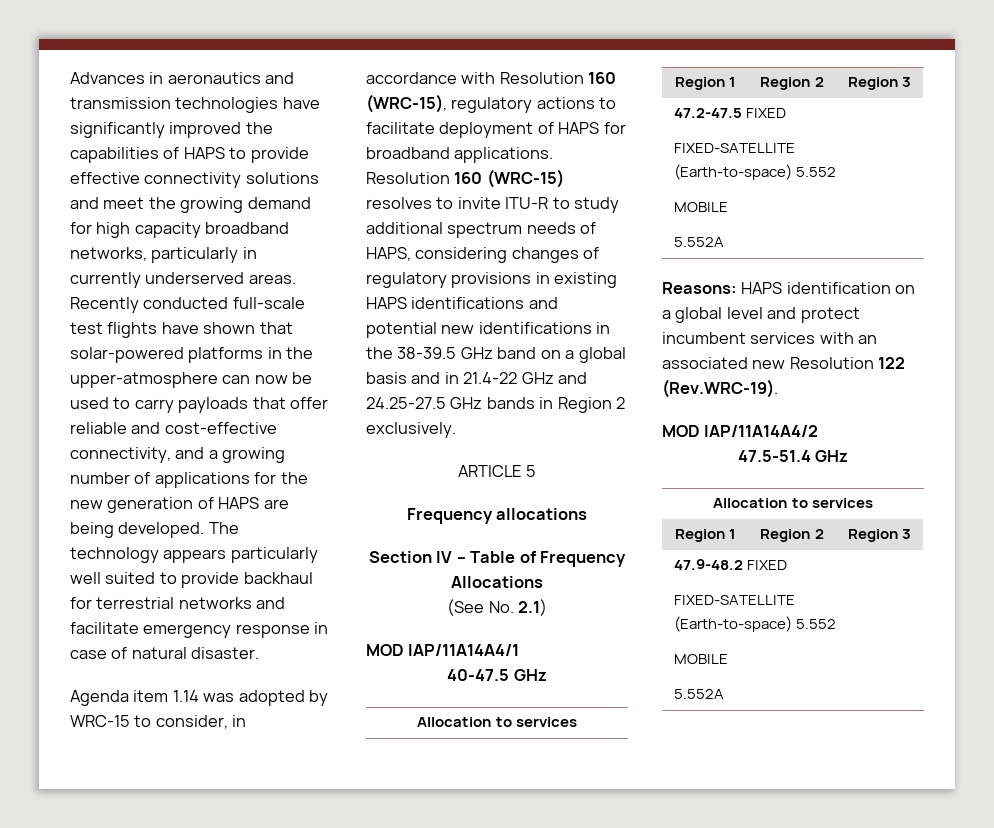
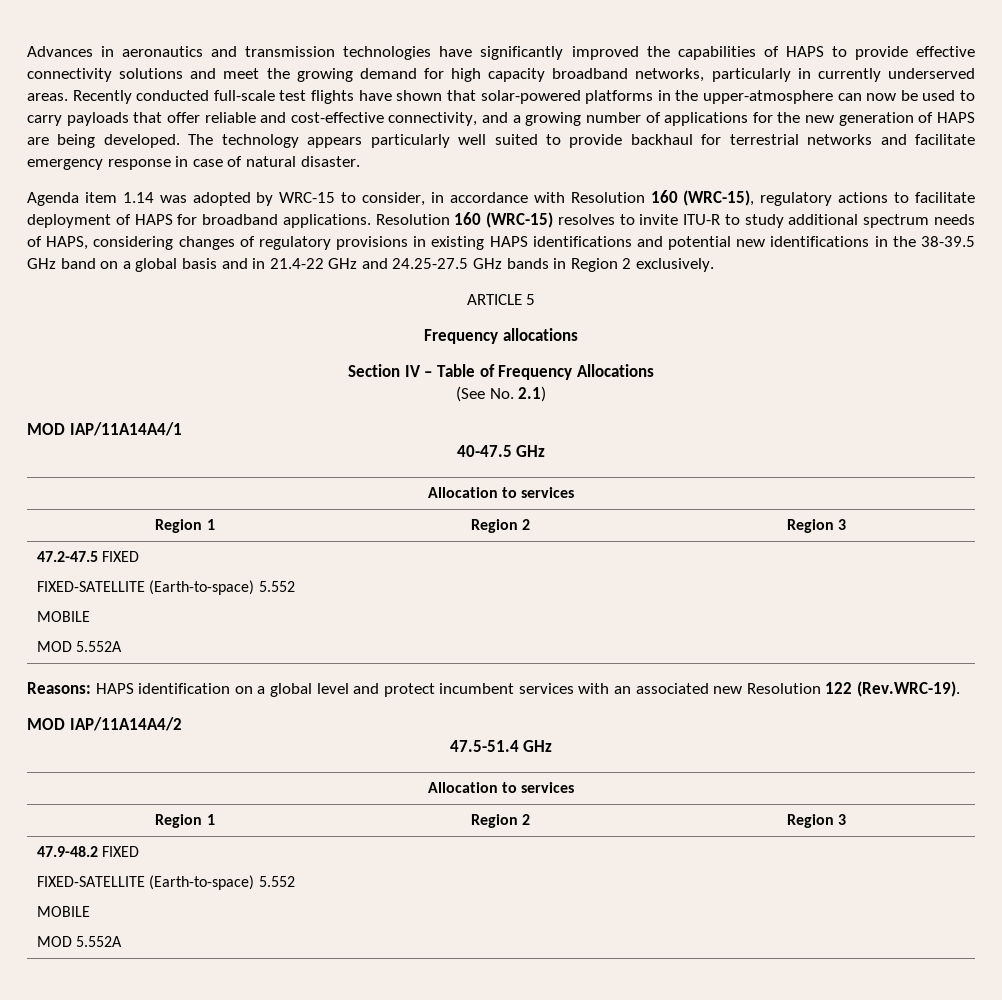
  47.2-47.5 FIXED
  FIXED-SATELLITE (Earth-to-space) 5.552
  MOBILE
- 5.552A
+ MOD 5.552A
  47.9-48.2 FIXED
  FIXED-SATELLITE (Earth-to-space) 5.552
  MOBILE
- 5.552A
+ MOD 5.552A

